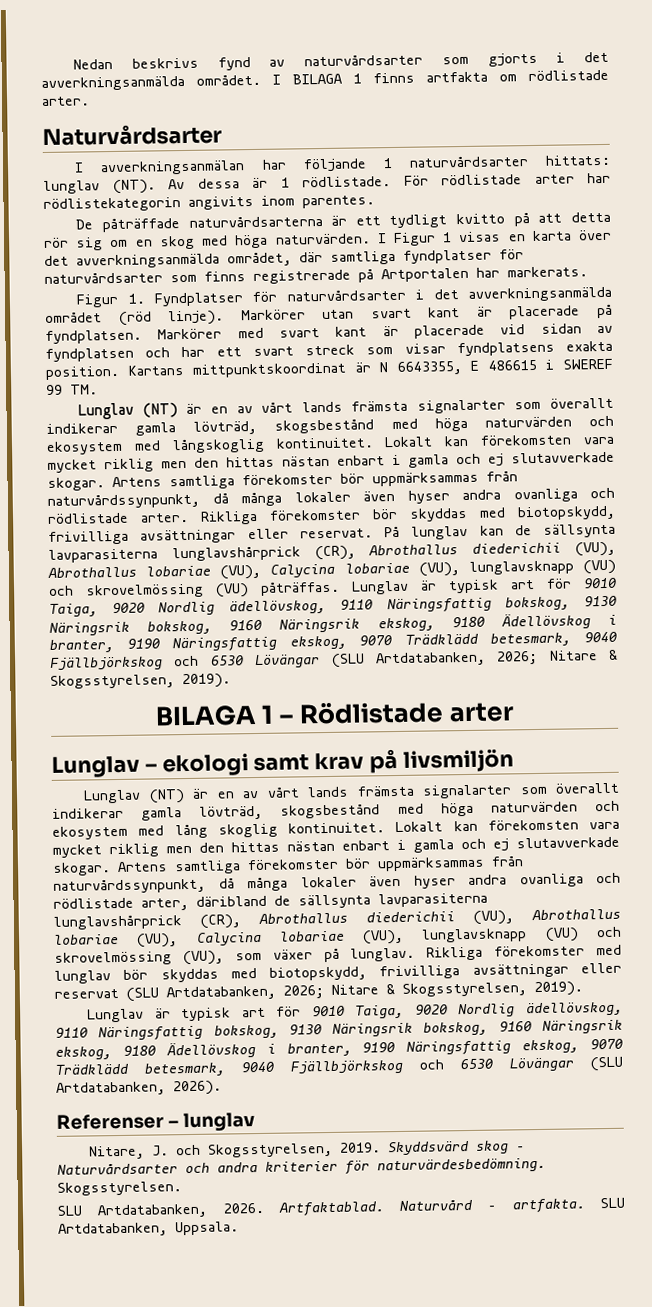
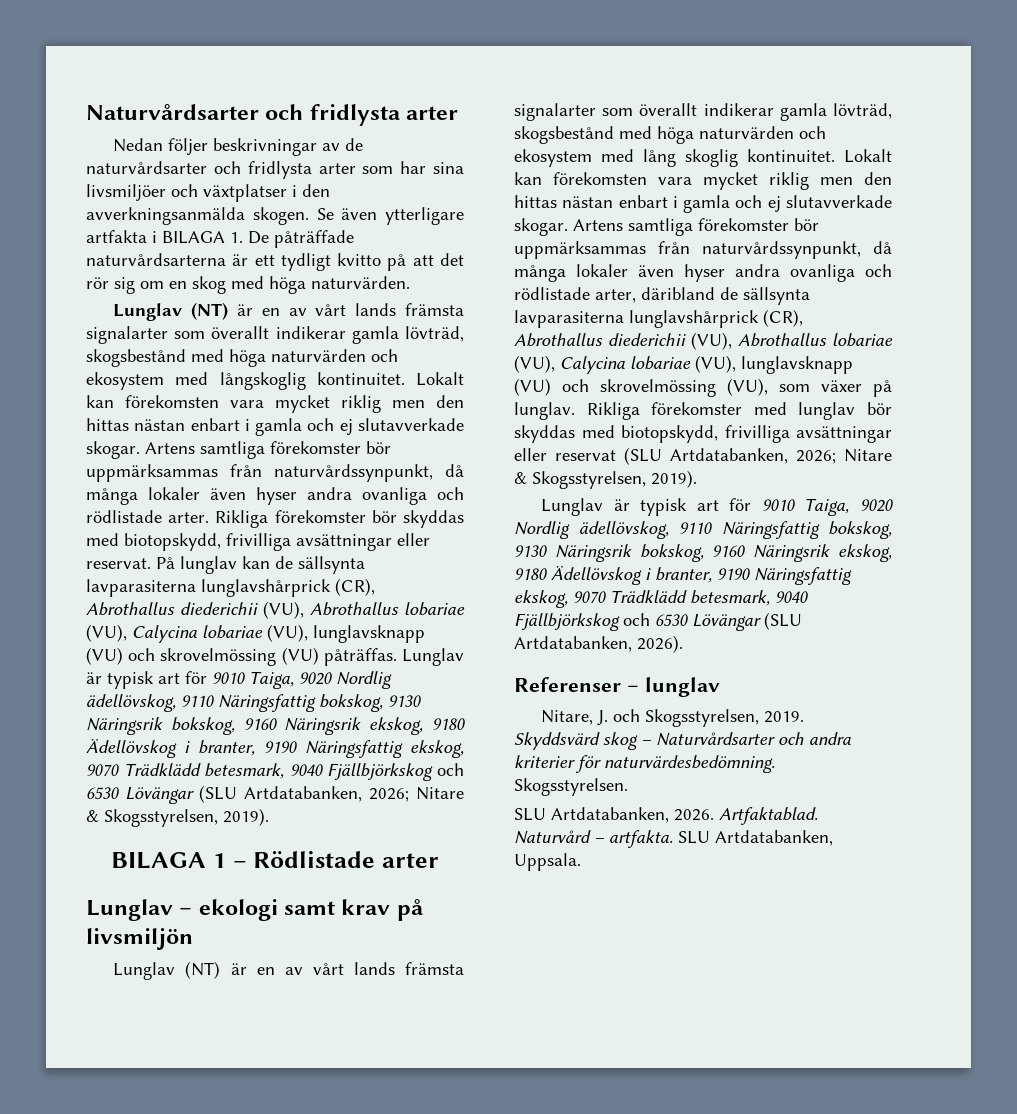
- Nedan beskrivs fynd av naturvårdsarter som gjorts i det avverkningsanmälda området. I BILAGA 1 finns artfakta om rödlistade arter.
- Naturvårdsarter
- I avverkningsanmälan har följande 1 naturvårdsarter hittats: lunglav (NT). Av dessa är 1 rödlistade. För rödlistade arter har rödlistekategorin angivits inom parentes.
- De påträffade naturvårdsarterna är ett tydligt kvitto på att detta rör sig om en skog med höga naturvärden. I Figur 1 visas en karta över det avverkningsanmälda området, där samtliga fyndplatser för naturvårdsarter som finns registrerade på Artportalen har markerats.
- Figur 1. Fyndplatser för naturvårdsarter i det avverkningsanmälda området (röd linje). Markörer utan svart kant är placerade på fyndplatsen. Markörer med svart kant är placerade vid sidan av fyndplatsen och har ett svart streck som visar fyndplatsens exakta position. Kartans mittpunktskoordinat är N 6643355, E 486615 i SWEREF 99 TM.
+ Naturvårdsarter och fridlysta arter
+ Nedan följer beskrivningar av de naturvårdsarter och fridlysta arter som har sina livsmiljöer och växtplatser i den avverkningsanmälda skogen. Se även ytterligare artfakta i BILAGA 1. De påträffade naturvårdsarterna är ett tydligt kvitto på att det rör sig om en skog med höga naturvärden.

